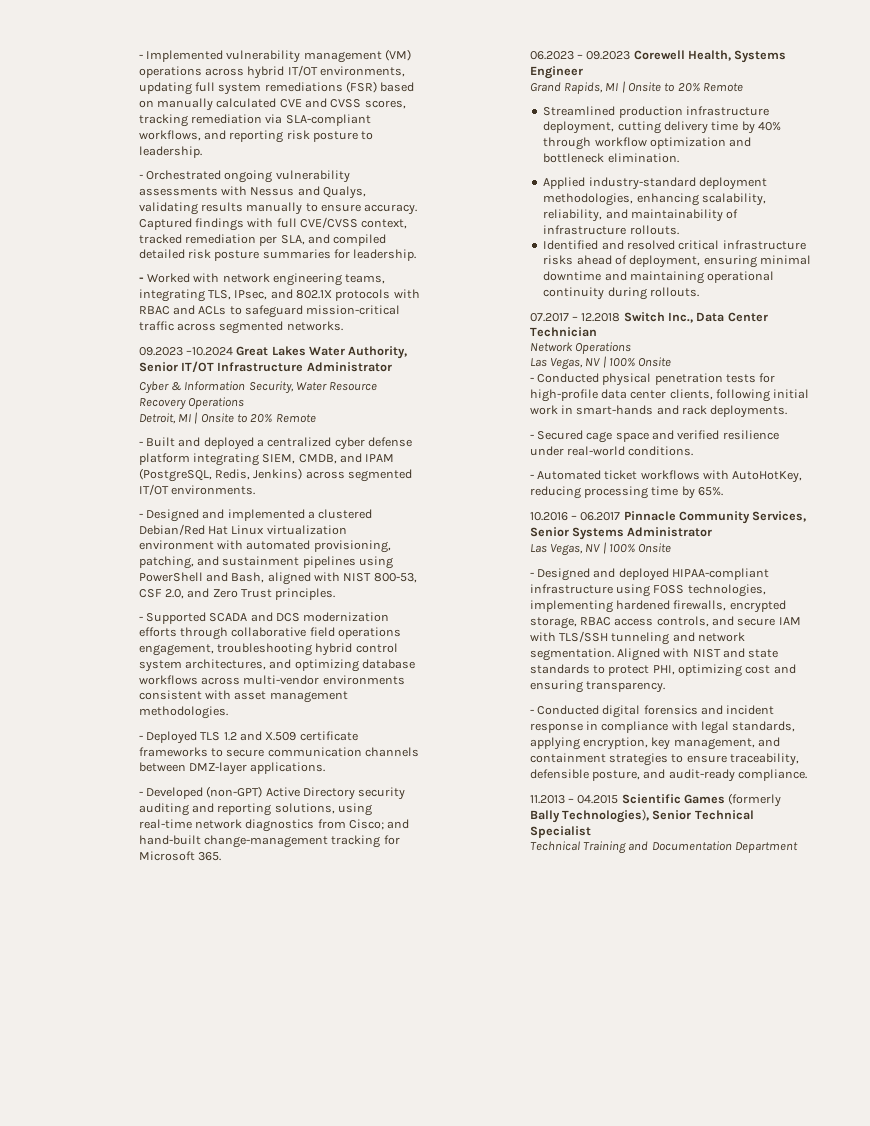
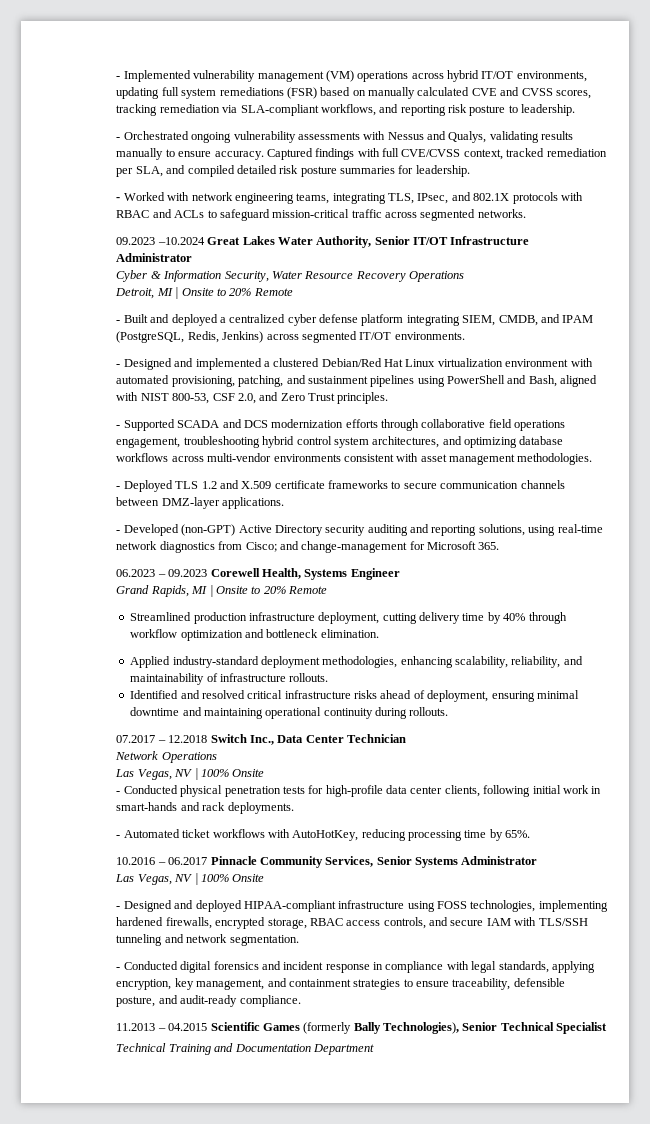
- - Developed (non-GPT) Active Directory security auditing and reporting solutions, using real-time network diagnostics from Cisco; and hand-built change-management tracking for Microsoft 365.
+ - Developed (non-GPT) Active Directory security auditing and reporting solutions, using real-time network diagnostics from Cisco; and change-management for Microsoft 365.
- - Secured cage space and verified resilience under real-world conditions.
- Aligned with NIST and state standards to protect PHI, optimizing cost and ensuring transparency.

